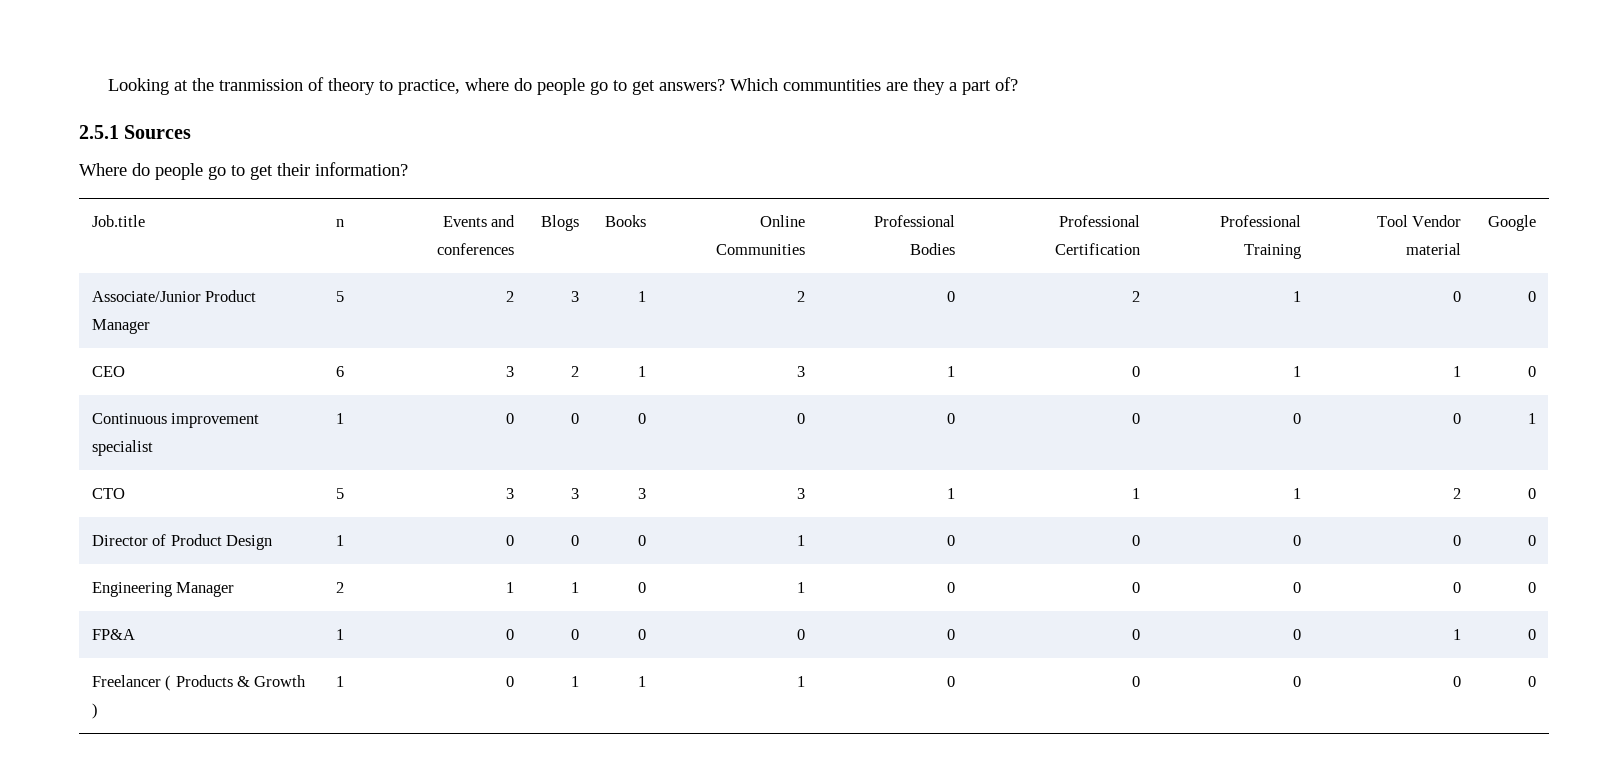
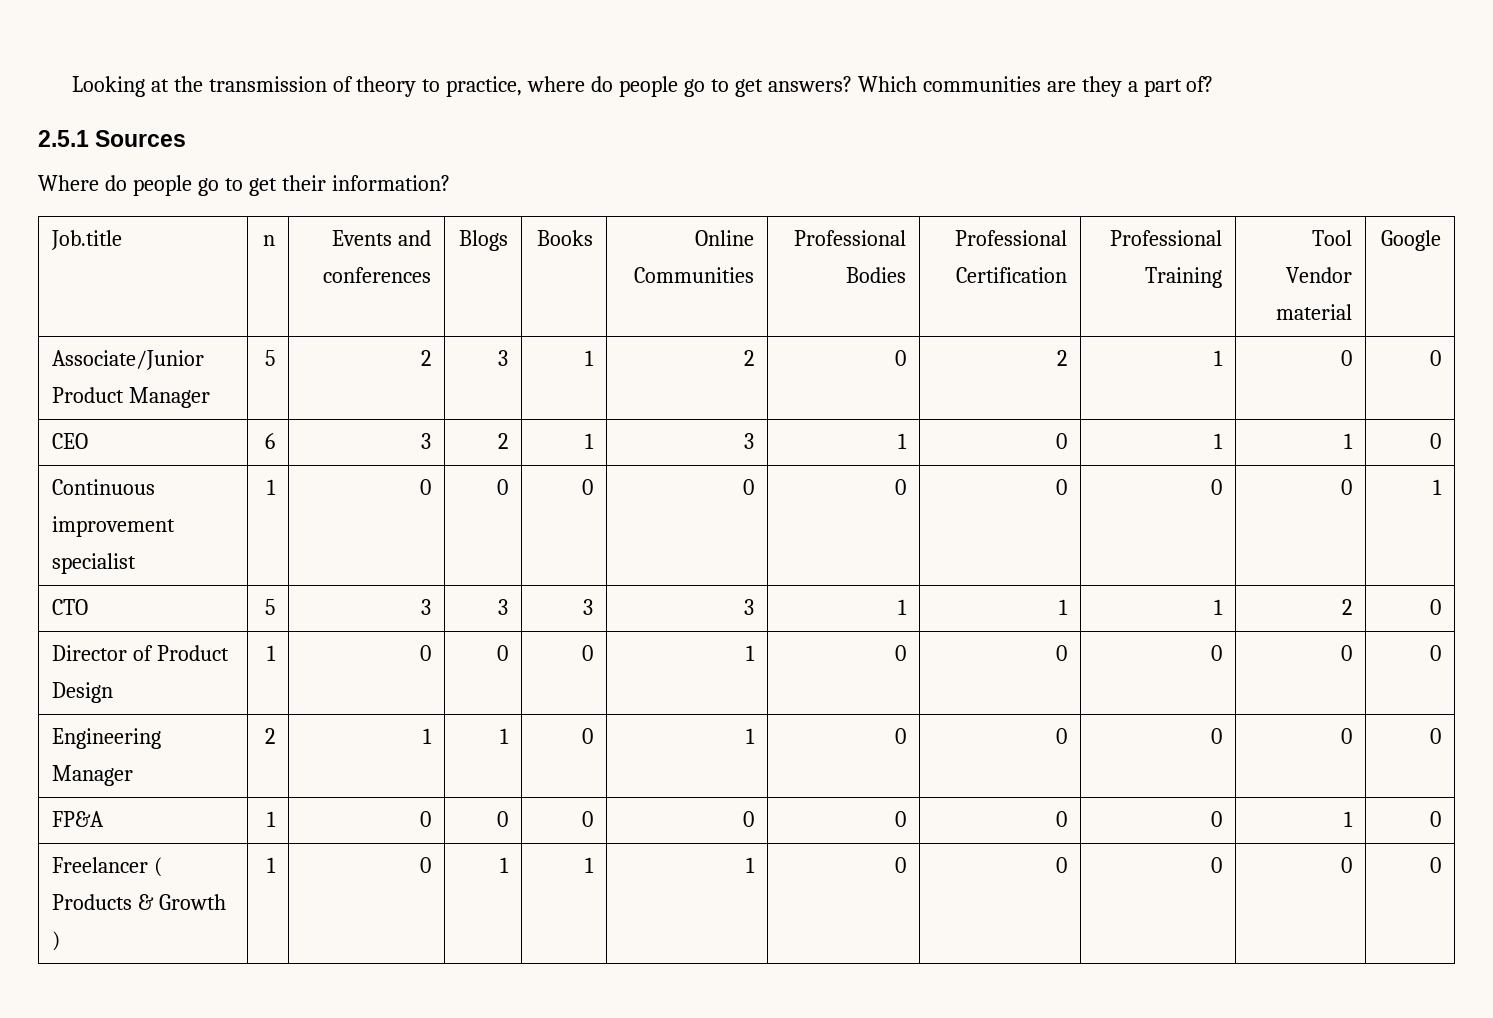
- Looking at the tranmission of theory to practice, where do people go to get answers?
+ Looking at the transmission of theory to practice, where do people go to get answers?
- Which communtities are they a part of?
+ Which communities are they a part of?

